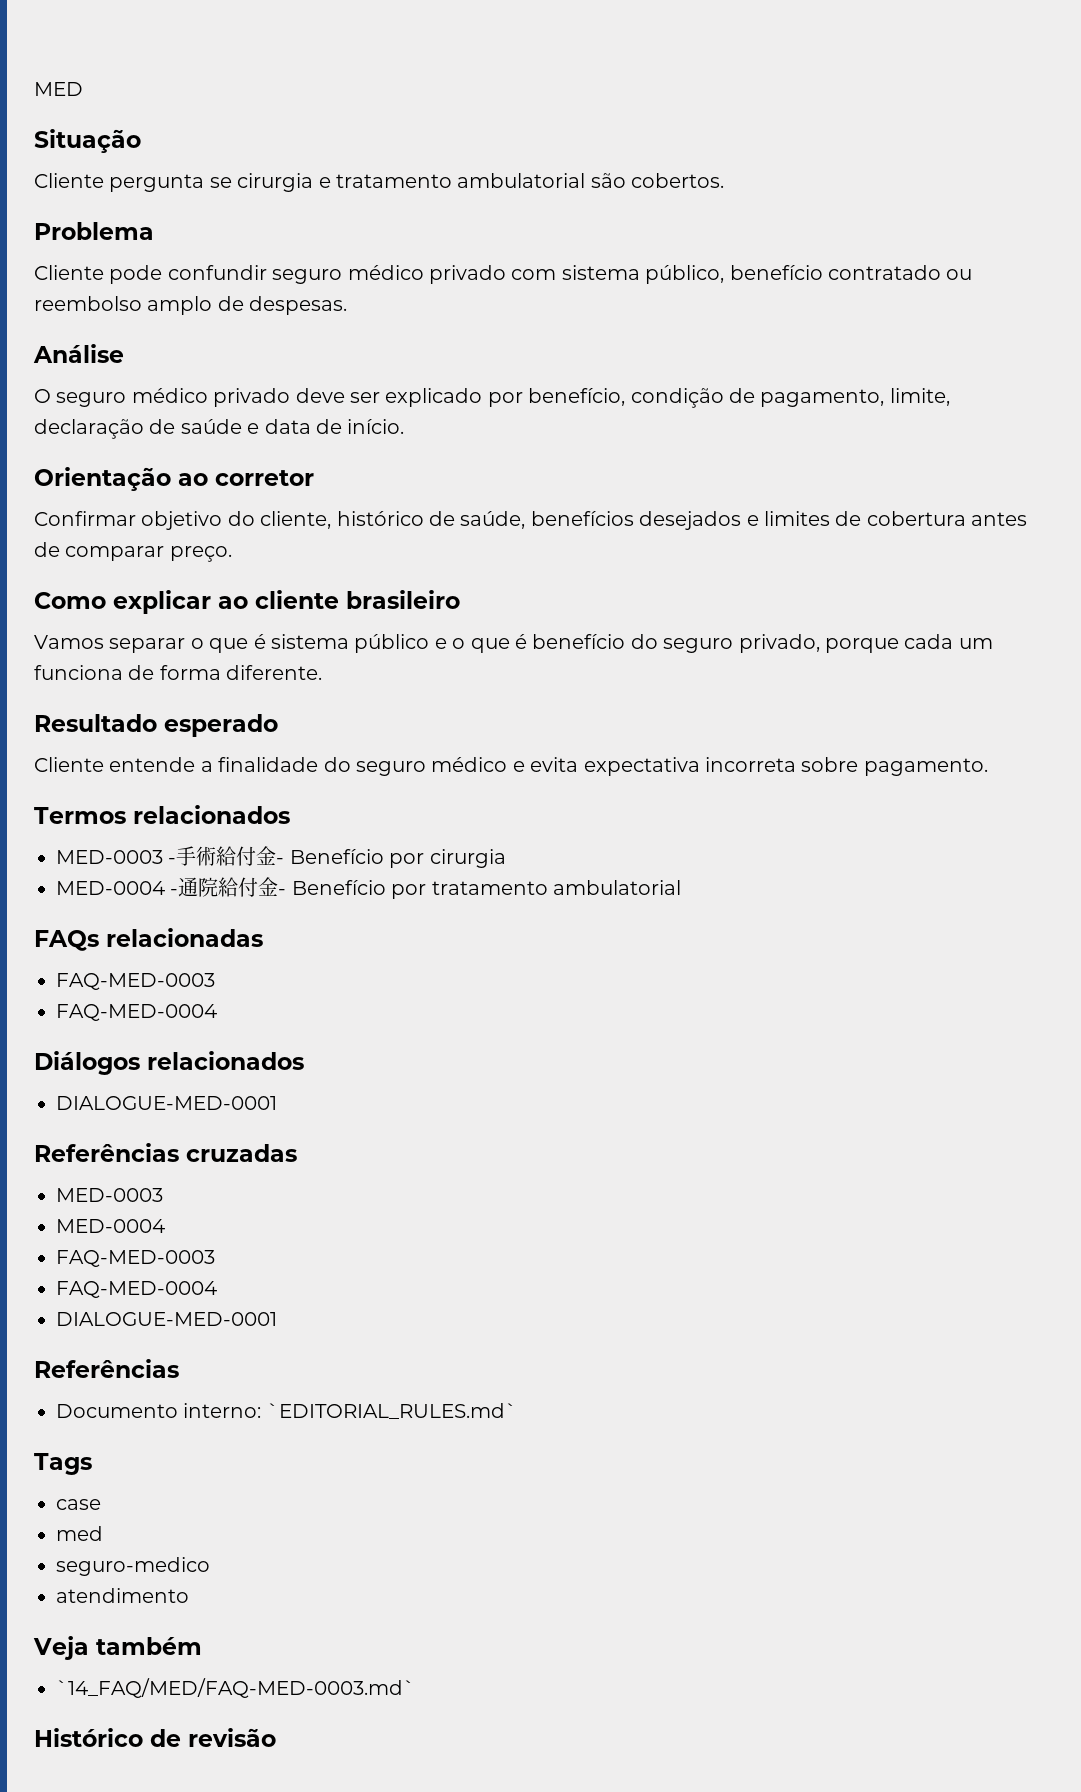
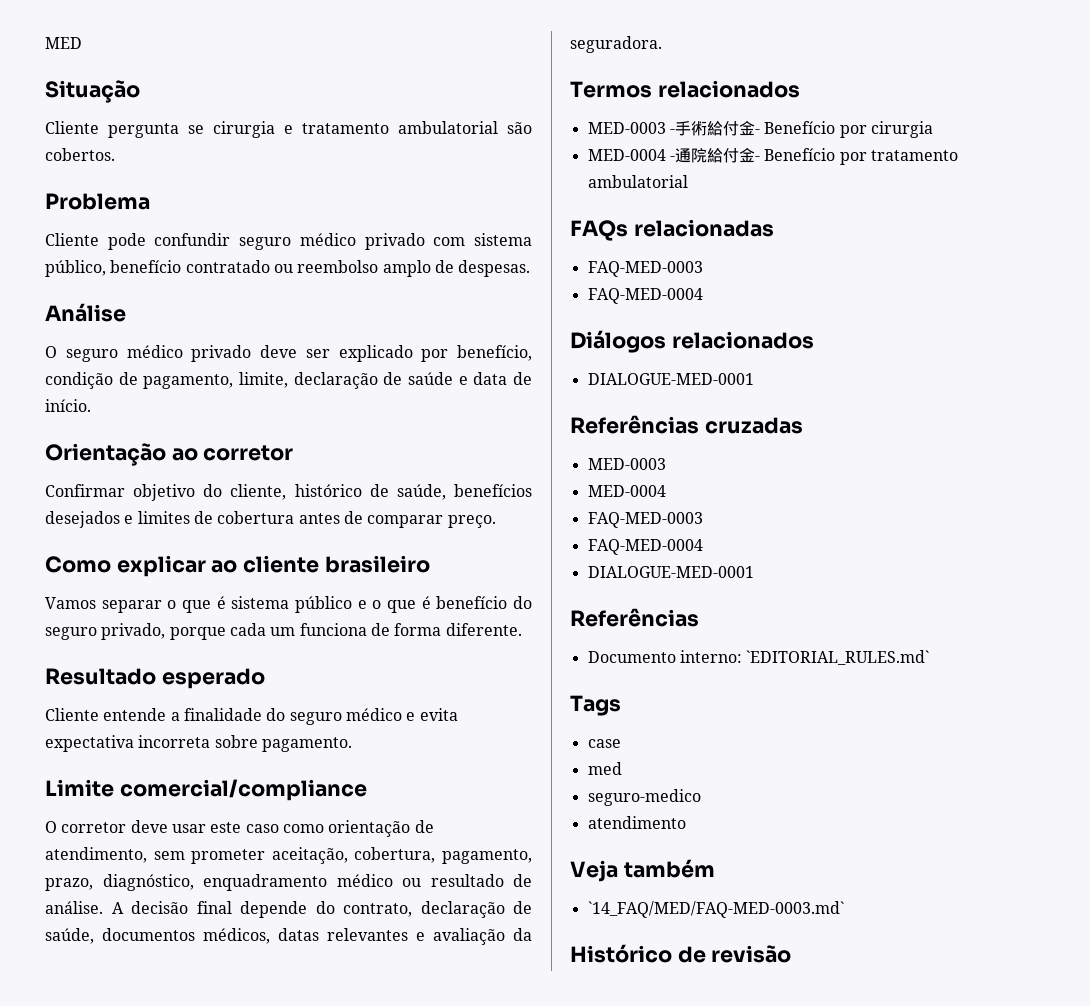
+ Limite comercial/compliance
+ O corretor deve usar este caso como orientação de atendimento, sem prometer aceitação, cobertura, pagamento, prazo, diagnóstico, enquadramento médico ou resultado de análise. A decisão final depende do contrato, declaração de saúde, documentos médicos, datas relevantes e avaliação da seguradora.

